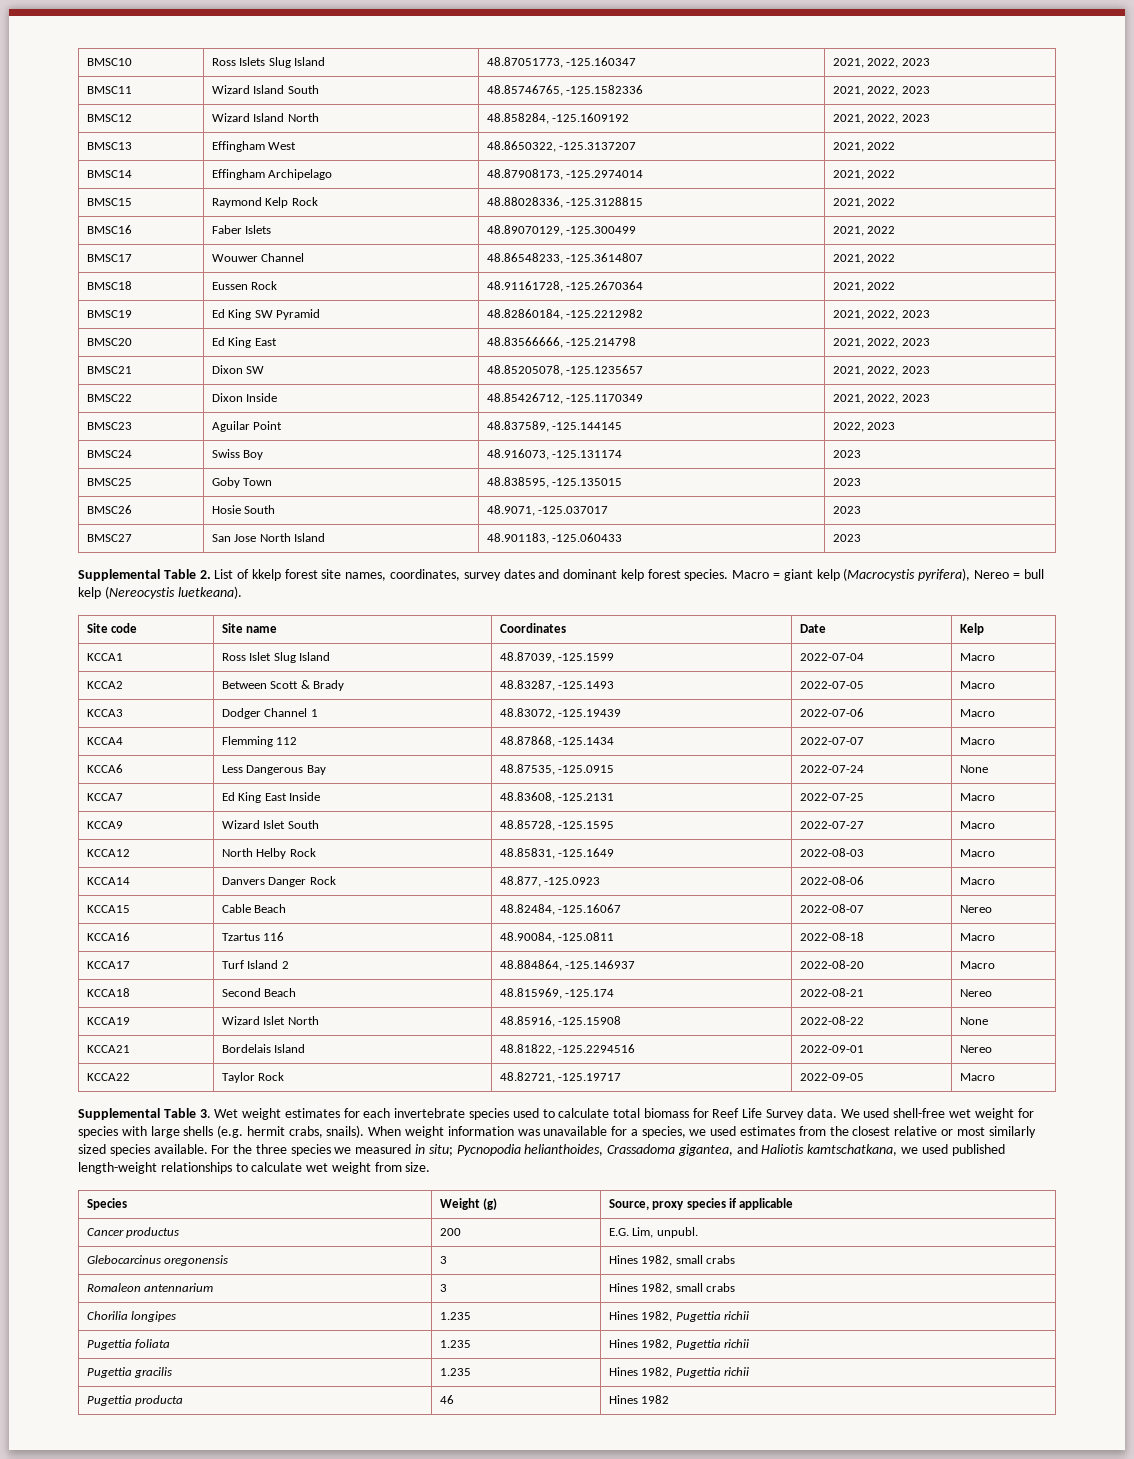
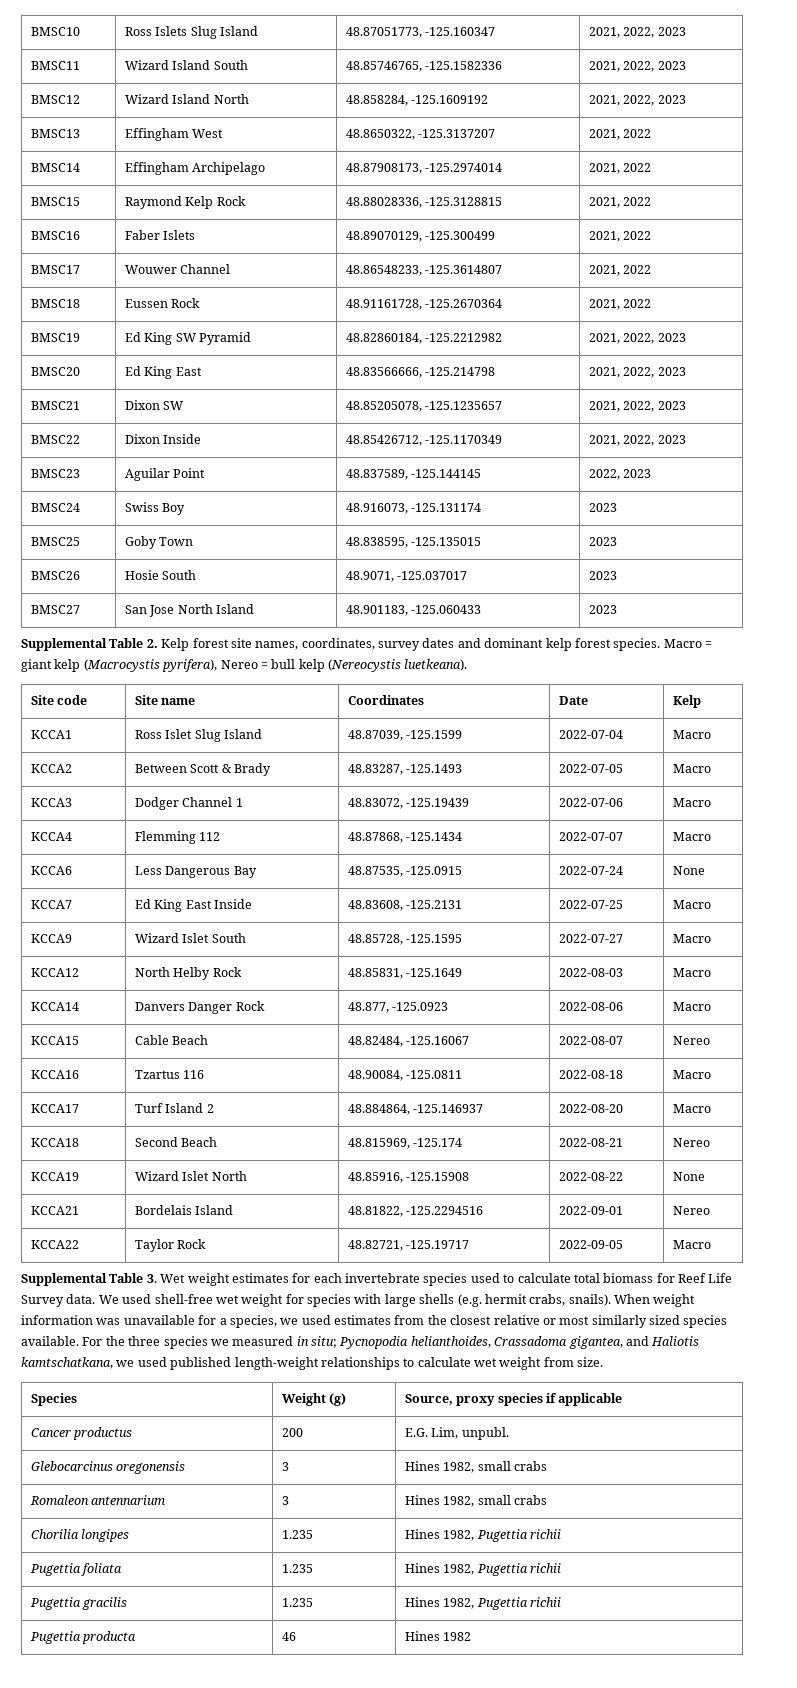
- Supplemental Table 2. List of kkelp forest site names, coordinates, survey dates and dominant kelp forest species.
+ Supplemental Table 2. Kelp forest site names, coordinates, survey dates and dominant kelp forest species.

